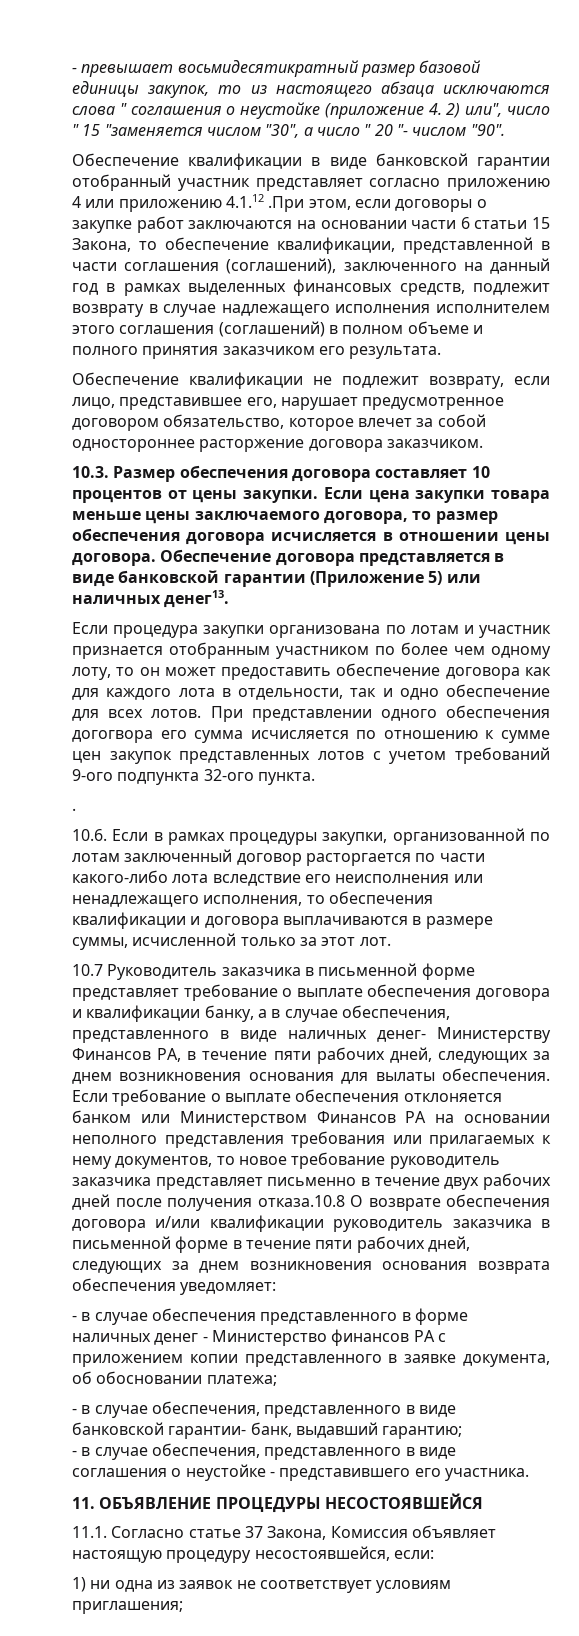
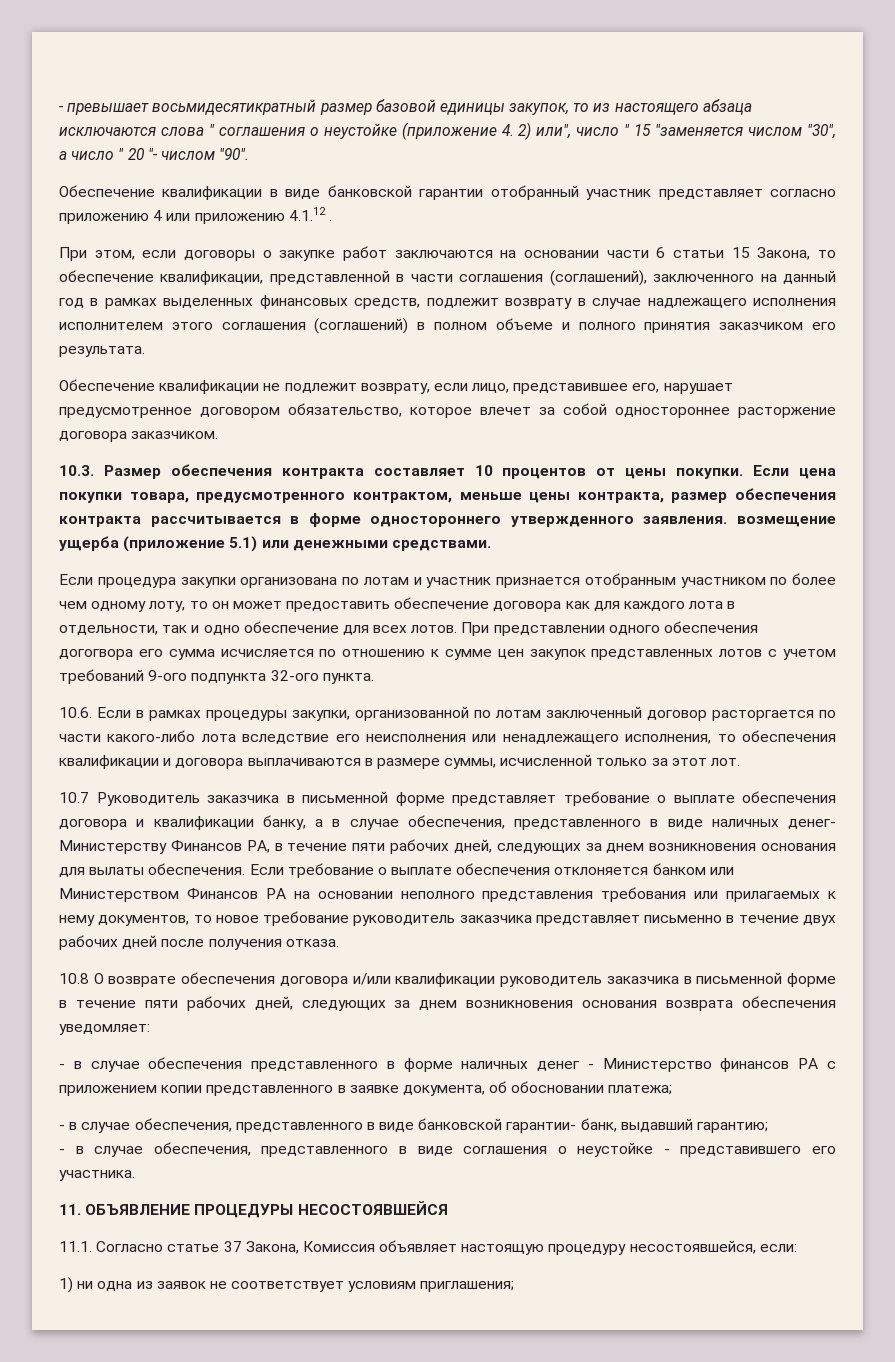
- Обеспечение квалификации в виде банковской гарантии отобранный участник представляет согласно приложению 4 или приложению 4.1.12 .При этом, если договоры о закупке работ заключаются на основании части 6 статьи 15 Закона, то обеспечение квалификации, представленной в части соглашения (соглашений), заключенного на данный год в рамках выделенных финансовых средств, подлежит возврату в случае надлежащего исполнения исполнителем этого соглашения (соглашений) в полном объеме и полного принятия заказчиком его результата.
+ Обеспечение квалификации в виде банковской гарантии отобранный участник представляет согласно приложению 4 или приложению 4.1.12 .
+ При этом, если договоры о закупке работ заключаются на основании части 6 статьи 15 Закона, то обеспечение квалификации, представленной в части соглашения (соглашений), заключенного на данный год в рамках выделенных финансовых средств, подлежит возврату в случае надлежащего исполнения исполнителем этого соглашения (соглашений) в полном объеме и полного принятия заказчиком его результата.
- 10.3. Размер обеспечения договора составляет 10 процентов от цены закупки.
+ 10.3. Размер обеспечения контракта составляет 10 процентов от цены покупки.
- Если цена закупки товара меньше цены заключаемого договора, то размер обеспечения договора исчисляется в отношении цены договора. Обеспечение договора представляется в виде банковской гарантии (Приложение 5) или наличных денег13.
+ Если цена покупки товара, предусмотренного контрактом, меньше цены контракта, размер обеспечения контракта рассчитывается в форме одностороннего утвержденного заявления. возмещение ущерба (приложение 5.1) или денежными средствами․
- .
- Если требование о выплате обеспечения отклоняется банком или Министерством Финансов РА на основании неполного представления требования или прилагаемых к нему документов, то новое требование руководитель заказчика представляет письменно в течение двух рабочих дней после получения отказа.10.8 О возврате обеспечения договора и/или квалификации руководитель заказчика в письменной форме в течение пяти рабочих дней, следующих за днем возникновения основания возврата обеспечения уведомляет:
+ Если требование о выплате обеспечения отклоняется банком или Министерством Финансов РА на основании неполного представления требования или прилагаемых к нему документов, то новое требование руководитель заказчика представляет письменно в течение двух рабочих дней после получения отказа.
+ 10.8 О возврате обеспечения договора и/или квалификации руководитель заказчика в письменной форме в течение пяти рабочих дней, следующих за днем возникновения основания возврата обеспечения уведомляет:

